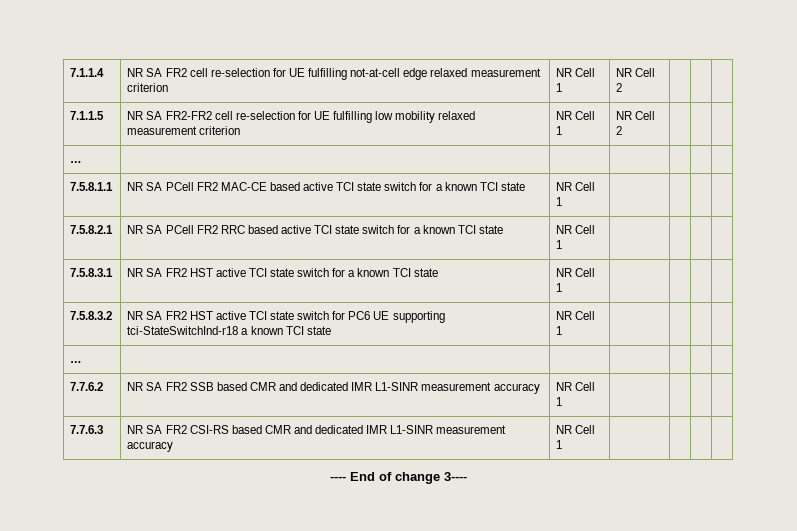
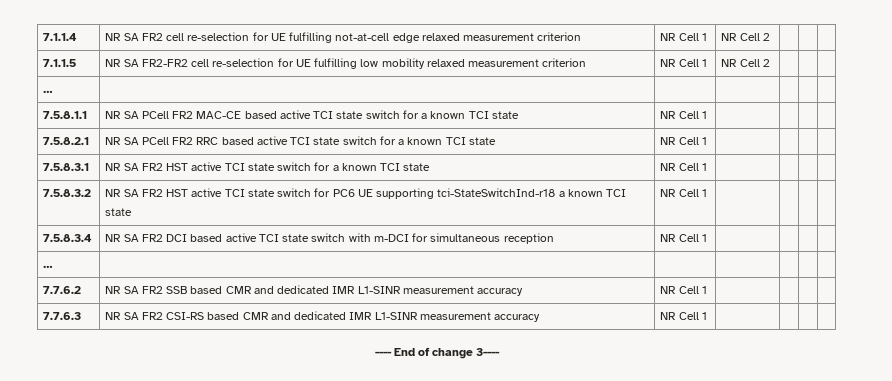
+ 7.5.8.3.4 | NR SA FR2 DCI based active TCI state switch with m-DCI for simultaneous reception | NR Cell 1 | | | |

